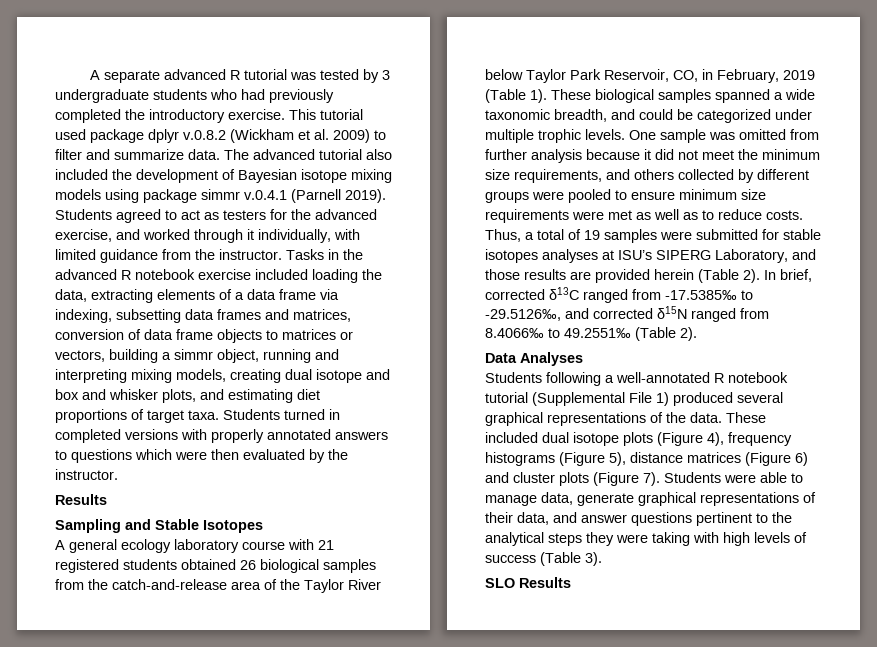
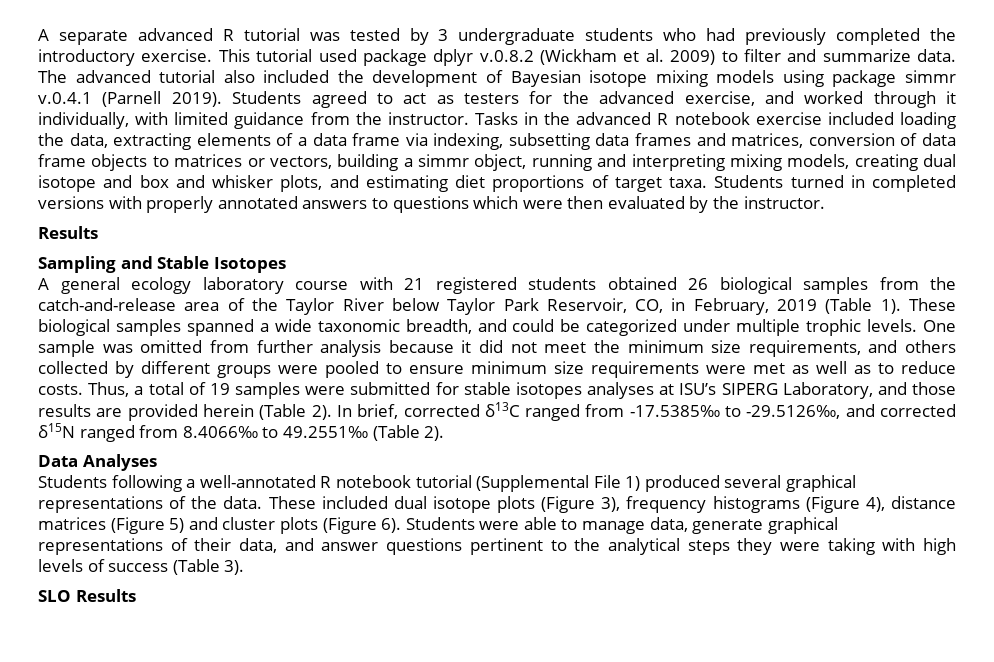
- These included dual isotope plots (Figure 4), frequency histograms (Figure 5), distance matrices (Figure 6) and cluster plots (Figure 7).
+ These included dual isotope plots (Figure 3), frequency histograms (Figure 4), distance matrices (Figure 5) and cluster plots (Figure 6).

